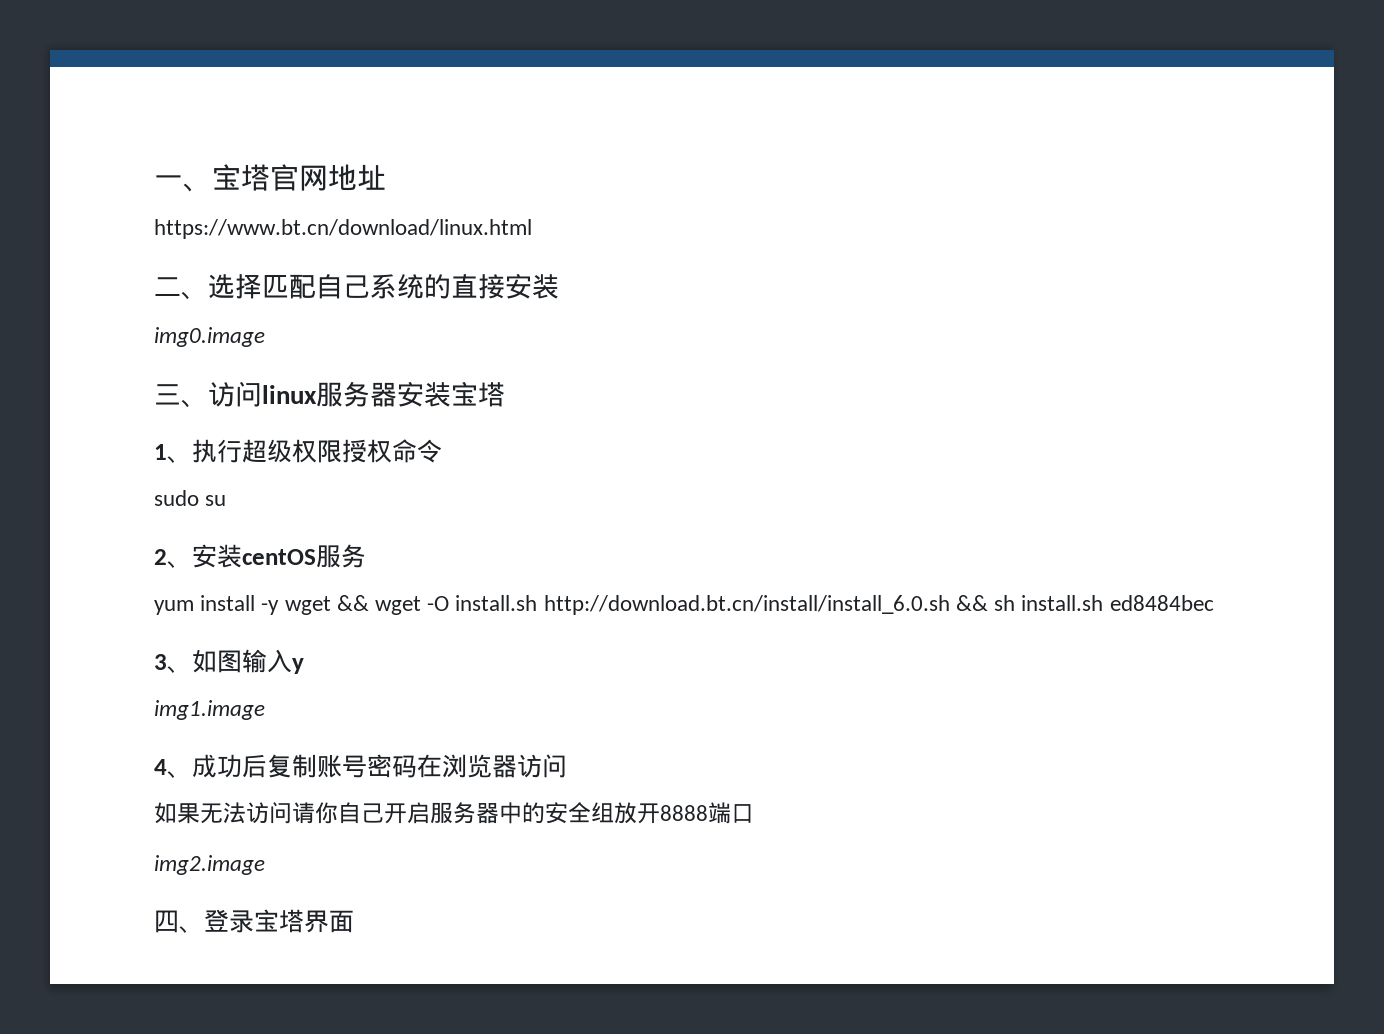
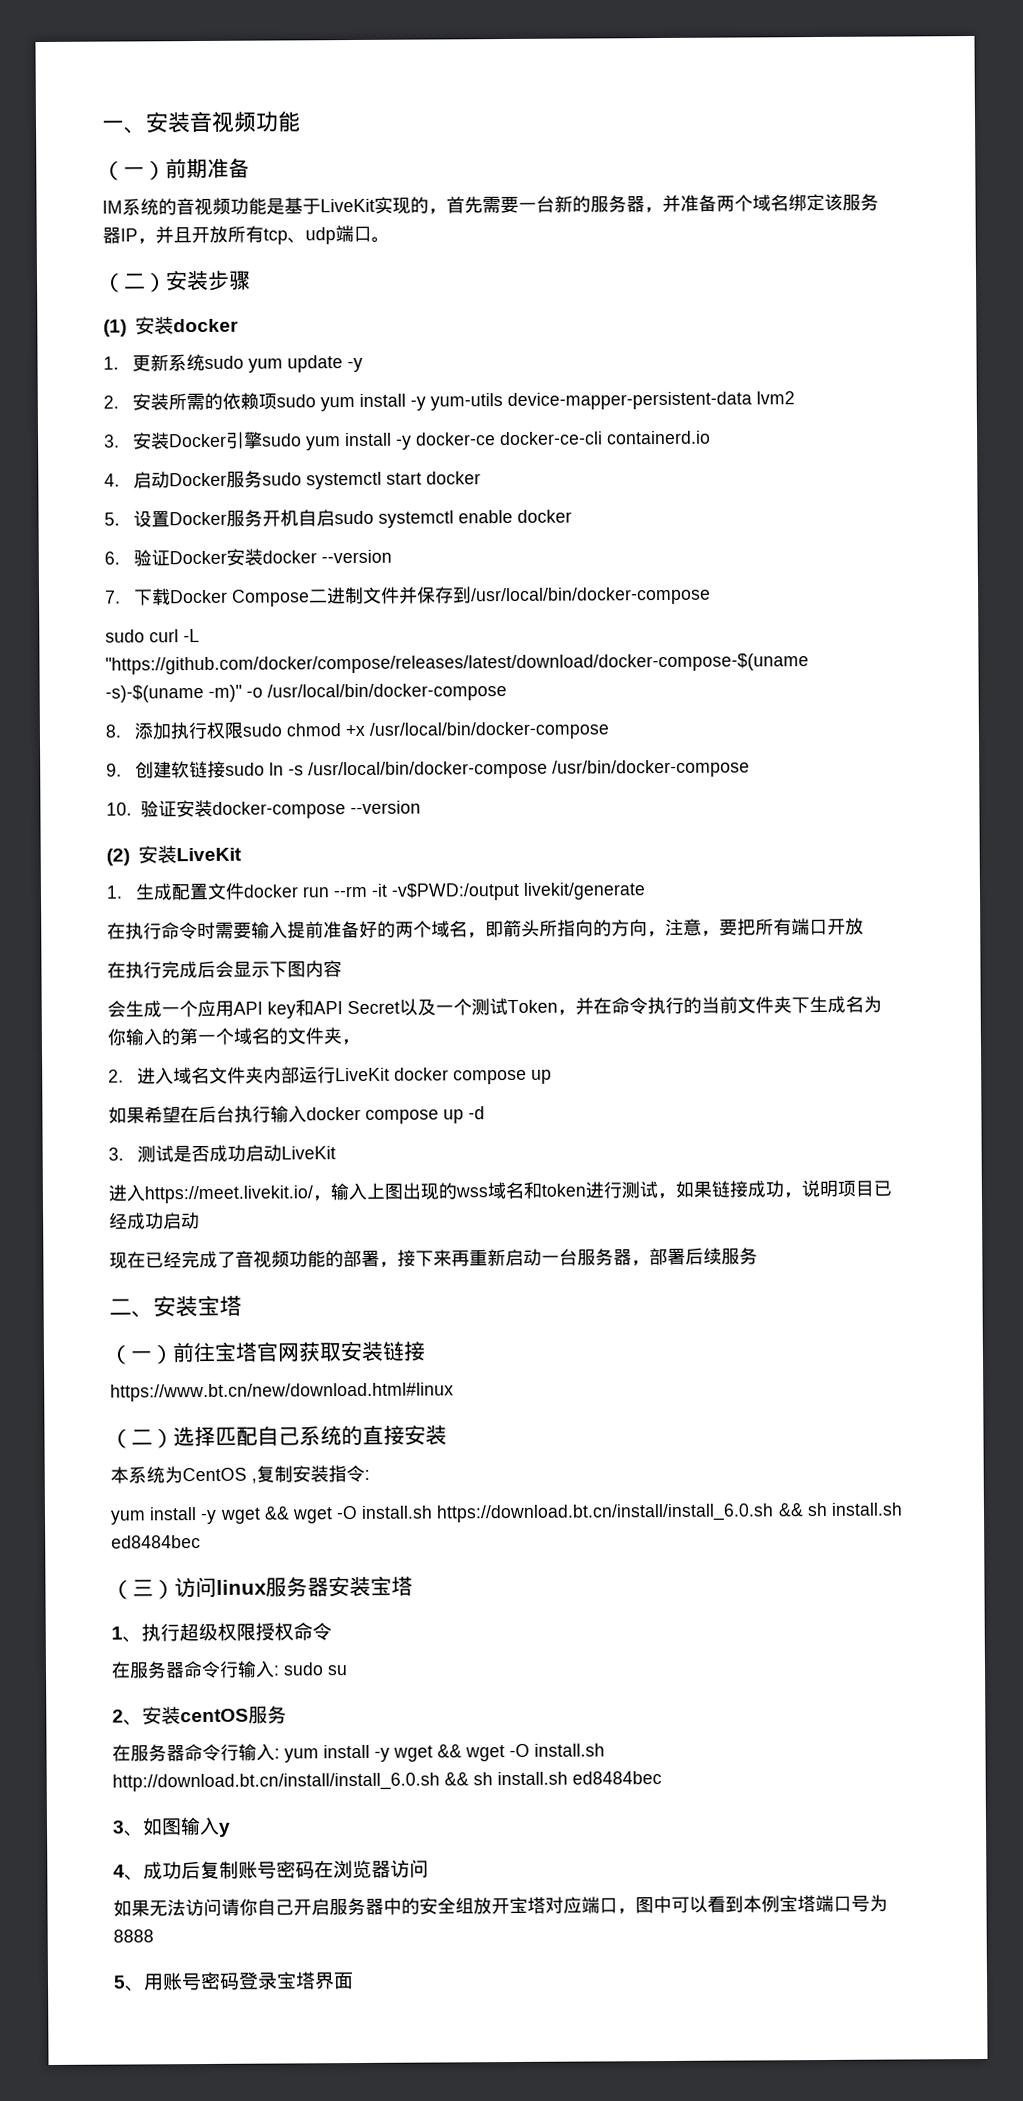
- 一、宝塔官网地址
- https://www.bt.cn/download/linux.html
- 二、选择匹配自己系统的直接安装
+ 一、安装音视频功能
+ （一）前期准备
+ IM系统的音视频功能是基于LiveKit实现的，首先需要一台新的服务器，并准备两个域名绑定该服务器IP，并且开放所有tcp、udp端口。
+ （二）安装步骤
+ (1)安装docker
+ 1.更新系统sudo yum update -y
+ 2.安装所需的依赖项sudo yum install -y yum-utils device-mapper-persistent-data lvm2
+ 3.安装Docker引擎sudo yum install -y docker-ce docker-ce-cli containerd.io
+ 4.启动Docker服务sudo systemctl start docker
+ 5.设置Docker服务开机自启sudo systemctl enable docker
+ 6.验证Docker安装docker --version
+ 7.下载Docker Compose二进制文件并保存到/usr/local/bin/docker-compose
+ sudo curl -L "https://github.com/docker/compose/releases/latest/download/docker-compose-$(uname -s)-$(uname -m)" -o /usr/local/bin/docker-compose
+ 8.添加执行权限sudo chmod +x /usr/local/bin/docker-compose
+ 9.创建软链接sudo ln -s /usr/local/bin/docker-compose /usr/bin/docker-compose
+ 10.验证安装docker-compose --version
+ (2)安装LiveKit
+ 1.生成配置文件docker run --rm -it -v$PWD:/output livekit/generate
+ 在执行命令时需要输入提前准备好的两个域名，即箭头所指向的方向，注意，要把所有端口开放
+ 在执行完成后会显示下图内容
+ 会生成一个应用API key和API Secret以及一个测试Token，并在命令执行的当前文件夹下生成名为你输入的第一个域名的文件夹，
+ 2.进入域名文件夹内部运行LiveKit docker compose up
+ 如果希望在后台执行输入docker compose up -d
+ 3.测试是否成功启动LiveKit
+ 进入https://meet.livekit.io/，输入上图出现的wss域名和token进行测试，如果链接成功，说明项目已经成功启动
+ 现在已经完成了音视频功能的部署，接下来再重新启动一台服务器，部署后续服务
+ 二、安装宝塔
+ （一）前往宝塔官网获取安装链接
+ https://www.bt.cn/new/download.html#linux
+ （二）选择匹配自己系统的直接安装
- img0.image
- 三、访问linux服务器安装宝塔
+ 本系统为CentOS ,复制安装指令:
+ yum install -y wget && wget -O install.sh https://download.bt.cn/install/install_6.0.sh && sh install.sh ed8484bec
+ （三）访问linux服务器安装宝塔
- sudo su
+ 在服务器命令行输入: sudo su
- yum install -y wget && wget -O install.sh http://download.bt.cn/install/install_6.0.sh && sh install.sh ed8484bec
+ 在服务器命令行输入: yum install -y wget && wget -O install.sh http://download.bt.cn/install/install_6.0.sh && sh install.sh ed8484bec
- img1.image
- 如果无法访问请你自己开启服务器中的安全组放开8888端口
- img2.image
- 四、登录宝塔界面
+ 如果无法访问请你自己开启服务器中的安全组放开宝塔对应端口，图中可以看到本例宝塔端口号为8888
+ 5、用账号密码登录宝塔界面

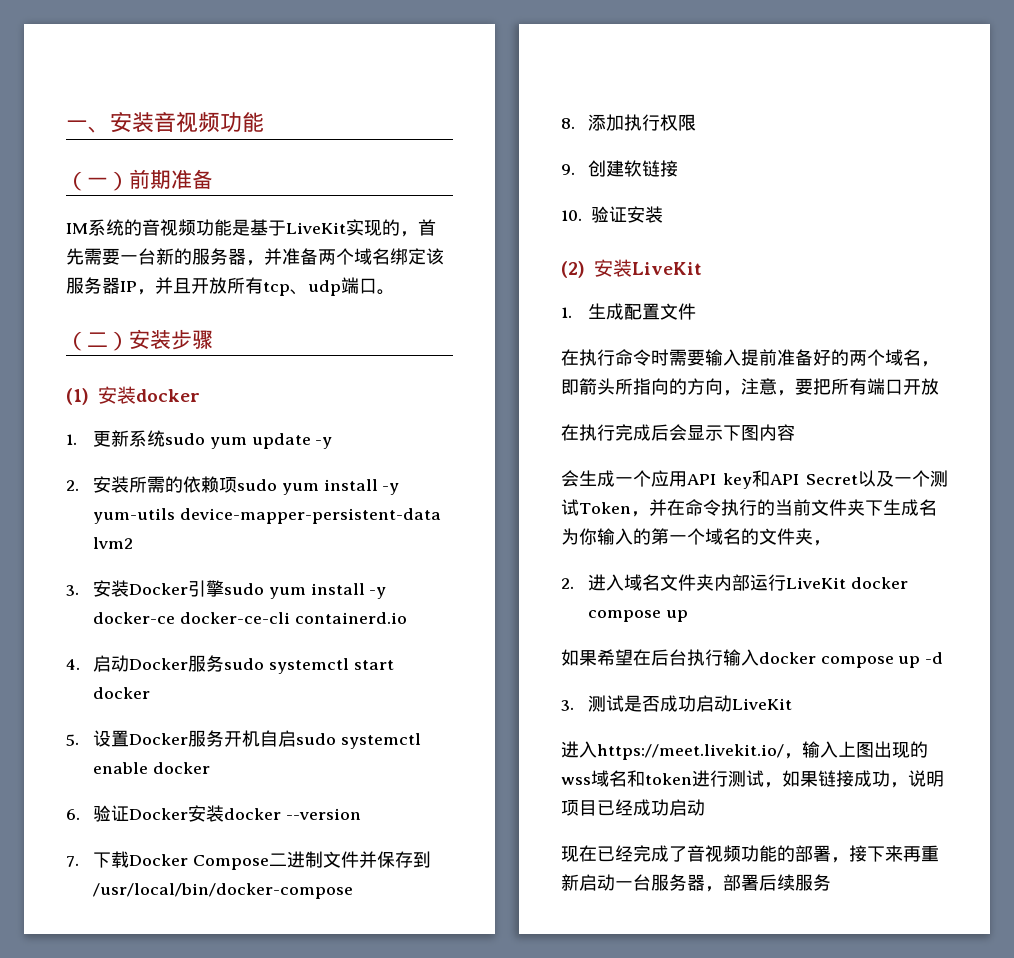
- sudo curl -L "https://github.com/docker/compose/releases/latest/download/docker-compose-$(uname -s)-$(uname -m)" -o /usr/local/bin/docker-compose
- 8.添加执行权限sudo chmod +x /usr/local/bin/docker-compose
+ 8.添加执行权限
- 9.创建软链接sudo ln -s /usr/local/bin/docker-compose /usr/bin/docker-compose
+ 9.创建软链接
- 10.验证安装docker-compose --version
+ 10.验证安装
- 1.生成配置文件docker run --rm -it -v$PWD:/output livekit/generate
+ 1.生成配置文件
- 二、安装宝塔
- （一）前往宝塔官网获取安装链接
- https://www.bt.cn/new/download.html#linux
- （二）选择匹配自己系统的直接安装
- 本系统为CentOS ,复制安装指令:
- yum install -y wget && wget -O install.sh https://download.bt.cn/install/install_6.0.sh && sh install.sh ed8484bec
- （三）访问linux服务器安装宝塔
- 1、执行超级权限授权命令
- 在服务器命令行输入: sudo su
- 2、安装centOS服务
- 在服务器命令行输入: yum install -y wget && wget -O install.sh http://download.bt.cn/install/install_6.0.sh && sh install.sh ed8484bec
- 3、如图输入y
- 4、成功后复制账号密码在浏览器访问
- 如果无法访问请你自己开启服务器中的安全组放开宝塔对应端口，图中可以看到本例宝塔端口号为8888
- 5、用账号密码登录宝塔界面

